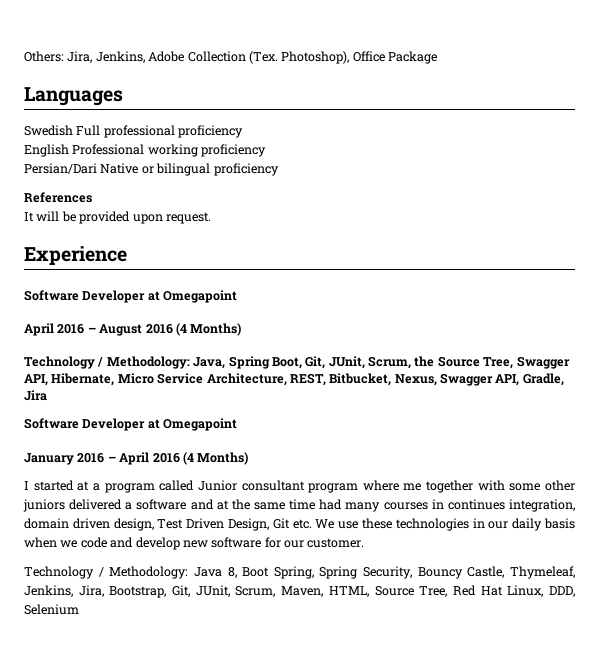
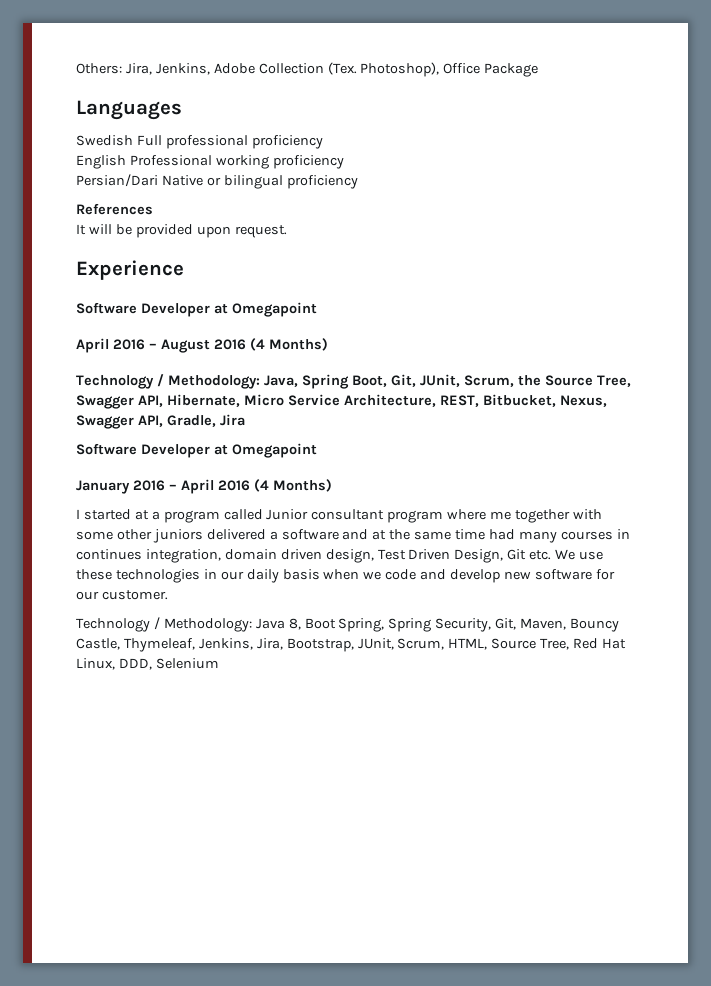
- Technology / Methodology: Java 8, Boot Spring, Spring Security, Bouncy Castle, Thymeleaf, Jenkins, Jira, Bootstrap, Git, JUnit, Scrum, Maven, HTML, Source Tree, Red Hat Linux, DDD, Selenium
+ Technology / Methodology: Java 8, Boot Spring, Spring Security, Git, Maven, Bouncy Castle, Thymeleaf, Jenkins, Jira, Bootstrap, JUnit, Scrum, HTML, Source Tree, Red Hat Linux, DDD, Selenium

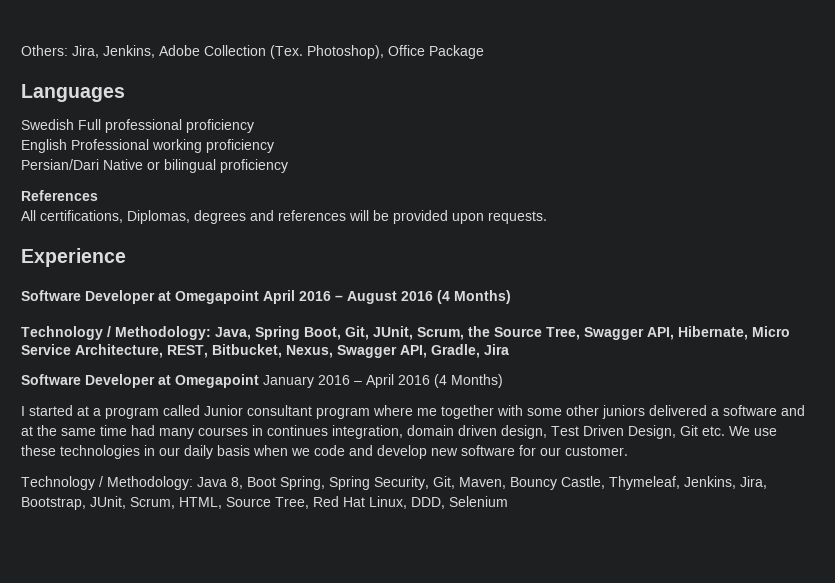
- It will be provided upon request.
+ All certifications, Diplomas, degrees and references will be provided upon requests.
  Experience
- Software Developer at Omegapoint
- April 2016 – August 2016 (4 Months)
+ Software Developer at Omegapoint April 2016 – August 2016 (4 Months)
  Technology / Methodology: Java, Spring Boot, Git, JUnit, Scrum, the Source Tree, Swagger API, Hibernate, Micro Service Architecture, REST, Bitbucket, Nexus, Swagger API, Gradle, Jira
- Software Developer at Omegapoint
- January 2016 – April 2016 (4 Months)
+ Software Developer at Omegapoint January 2016 – April 2016 (4 Months)

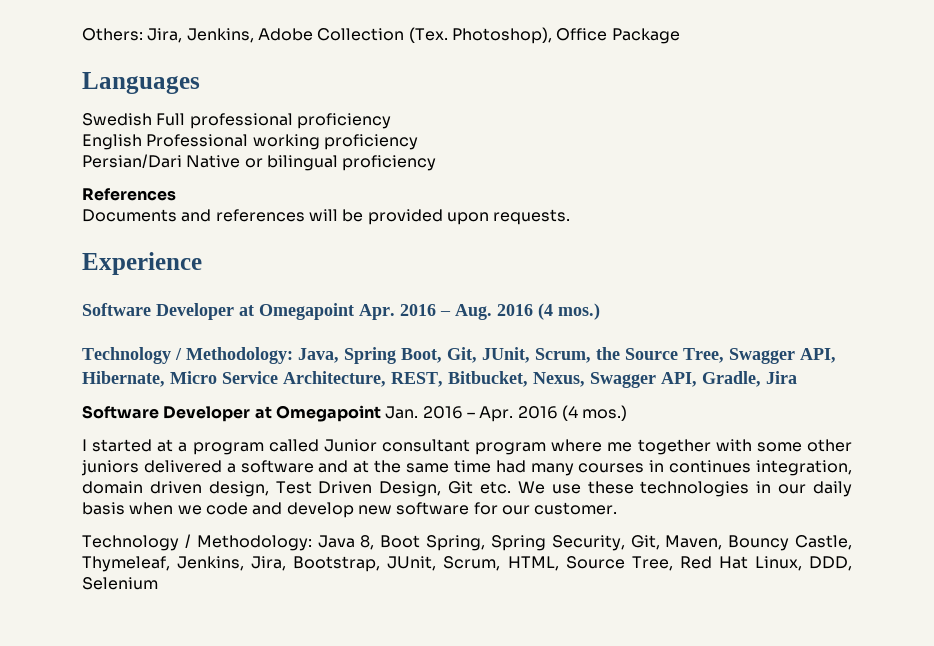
- All certifications, Diplomas, degrees and references will be provided upon requests.
+ Documents and references will be provided upon requests.
- Software Developer at Omegapoint April 2016 – August 2016 (4 Months)
+ Software Developer at Omegapoint Apr. 2016 – Aug. 2016 (4 mos.)
- Software Developer at Omegapoint January 2016 – April 2016 (4 Months)
+ Software Developer at Omegapoint Jan. 2016 – Apr. 2016 (4 mos.)

